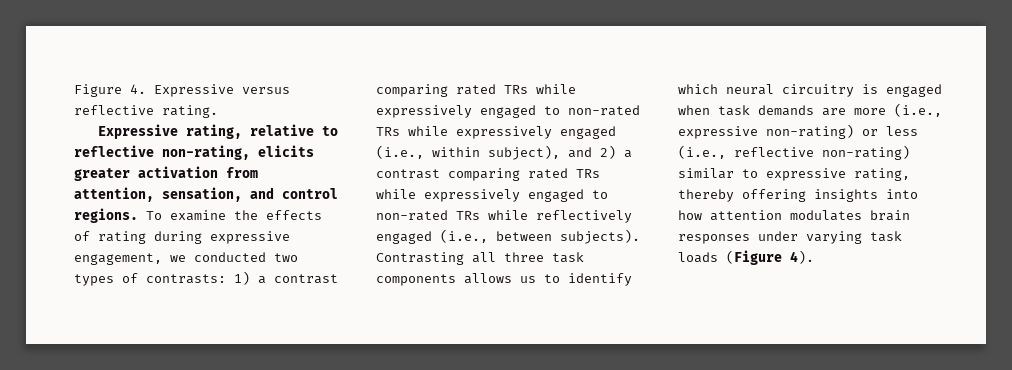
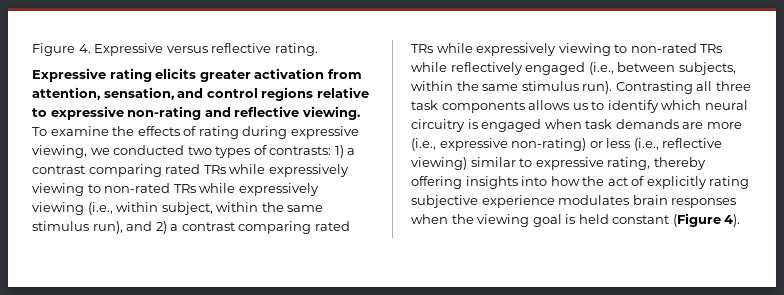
- Expressive rating, relative to reflective non-rating, elicits greater activation from attention, sensation, and control regions.
+ Expressive rating elicits greater activation from attention, sensation, and control regions relative to expressive non-rating and reflective viewing.
- To examine the effects of rating during expressive engagement, we conducted two types of contrasts: 1) a contrast comparing rated TRs while expressively engaged to non-rated TRs while expressively engaged (i.e., within subject), and 2) a contrast comparing rated TRs while expressively engaged to non-rated TRs while reflectively engaged (i.e., between subjects).
+ To examine the effects of rating during expressive viewing, we conducted two types of contrasts: 1) a contrast comparing rated TRs while expressively viewing to non-rated TRs while expressively viewing (i.e., within subject, within the same stimulus run), and 2) a contrast comparing rated TRs while expressively viewing to non-rated TRs while reflectively engaged (i.e., between subjects, within the same stimulus run).
- Contrasting all three task components allows us to identify which neural circuitry is engaged when task demands are more (i.e., expressive non-rating) or less (i.e., reflective non-rating) similar to expressive rating, thereby offering insights into how attention modulates brain responses under varying task loads (Figure 4).
+ Contrasting all three task components allows us to identify which neural circuitry is engaged when task demands are more (i.e., expressive non-rating) or less (i.e., reflective viewing) similar to expressive rating, thereby offering insights into how the act of explicitly rating subjective experience modulates brain responses when the viewing goal is held constant (Figure 4).

